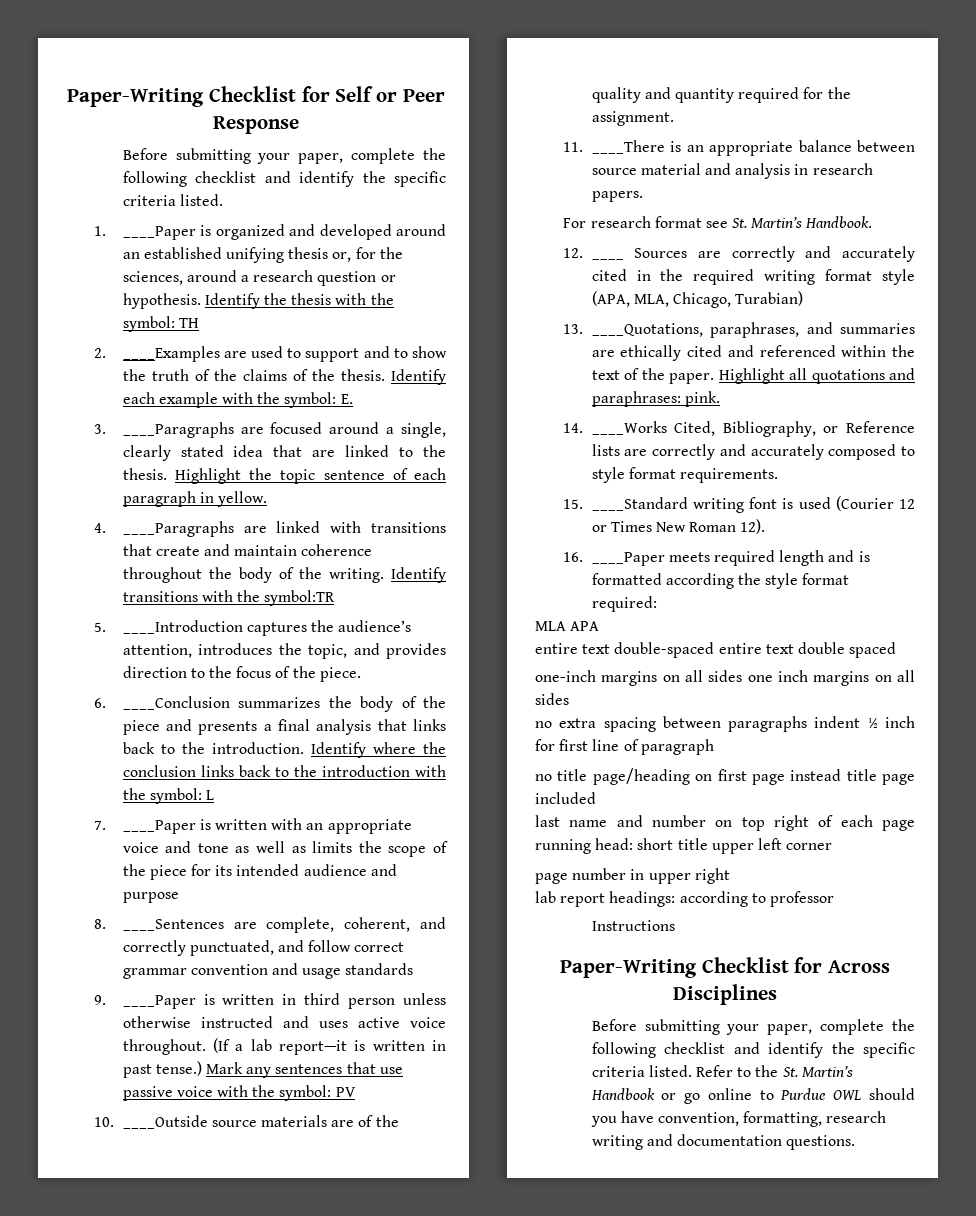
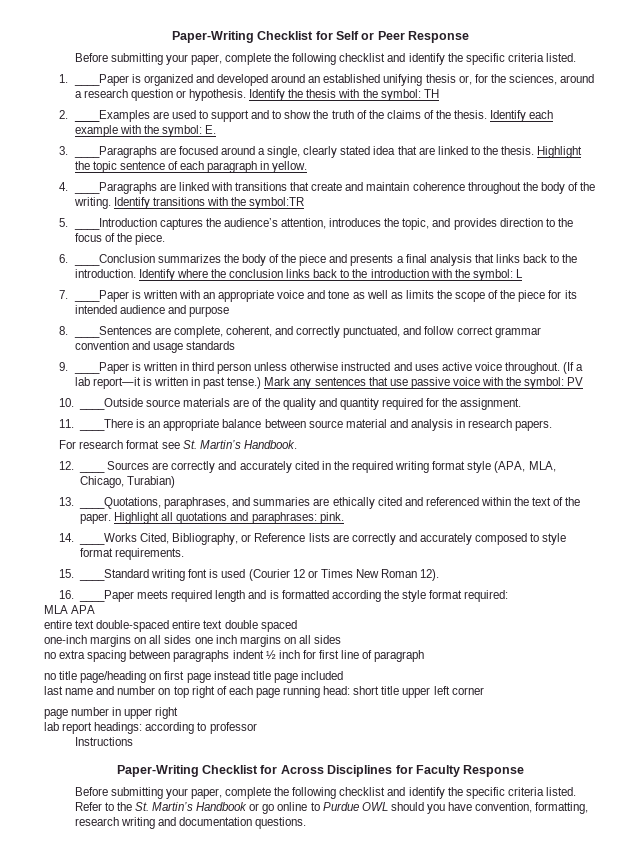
- Paper-Writing Checklist for Across Disciplines
+ Paper-Writing Checklist for Across Disciplines for Faculty Response

